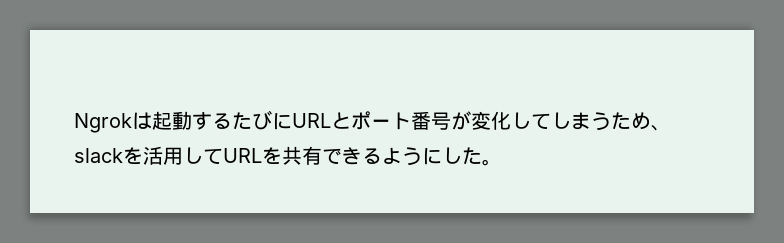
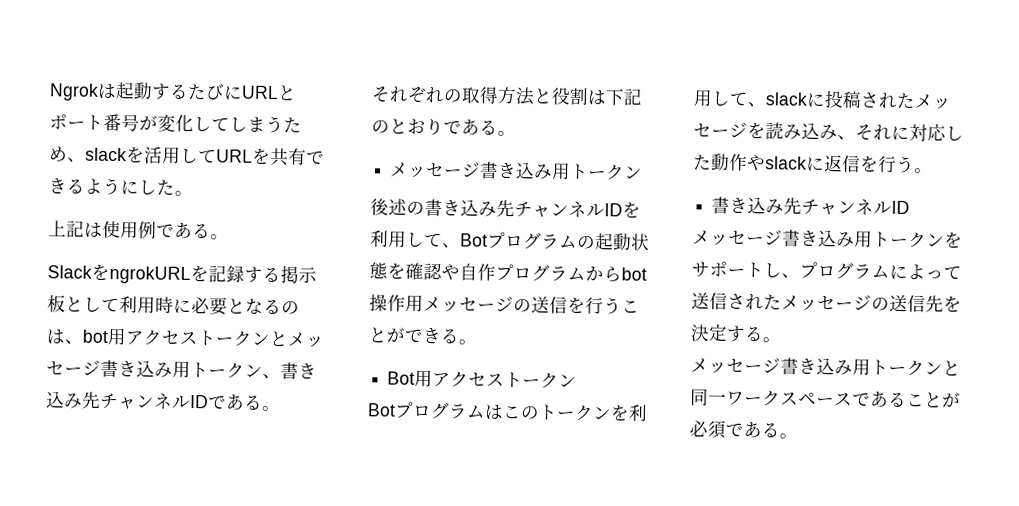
+ 上記は使用例である。
+ SlackをngrokURLを記録する掲示板として利用時に必要となるのは、bot用アクセストークンとメッセージ書き込み用トークン、書き込み先チャンネルIDである。
+ それぞれの取得方法と役割は下記のとおりである。
+ メッセージ書き込み用トークン
+ 後述の書き込み先チャンネルIDを利用して、Botプログラムの起動状態を確認や自作プログラムからbot操作用メッセージの送信を行うことができる。
+ Bot用アクセストークン
+ Botプログラムはこのトークンを利用して、slackに投稿されたメッセージを読み込み、それに対応した動作やslackに返信を行う。
+ 書き込み先チャンネルID
+ メッセージ書き込み用トークンをサポートし、プログラムによって送信されたメッセージの送信先を決定する。
+ メッセージ書き込み用トークンと同一ワークスペースであることが必須である。

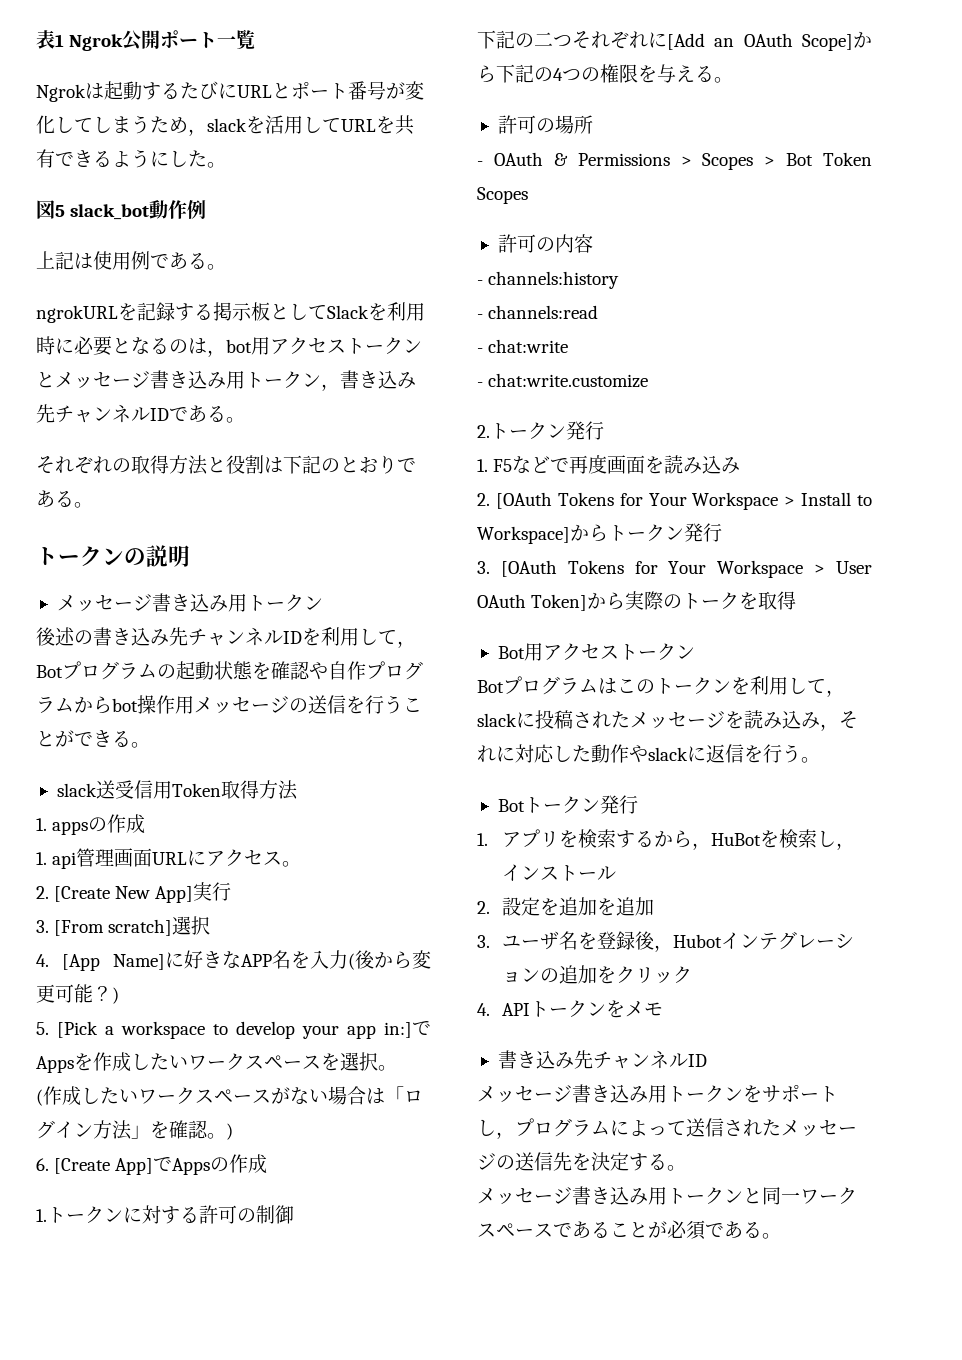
+ 表1 Ngrok公開ポート一覧
- Ngrokは起動するたびにURLとポート番号が変化してしまうため、slackを活用してURLを共有できるようにした。
+ Ngrokは起動するたびにURLとポート番号が変化してしまうため，slackを活用してURLを共有できるようにした。
+ 図5 slack_bot動作例
- SlackをngrokURLを記録する掲示板として利用時に必要となるのは、bot用アクセストークンとメッセージ書き込み用トークン、書き込み先チャンネルIDである。
+ ngrokURLを記録する掲示板としてSlackを利用時に必要となるのは，bot用アクセストークンとメッセージ書き込み用トークン，書き込み先チャンネルIDである。
+ トークンの説明
- 後述の書き込み先チャンネルIDを利用して、Botプログラムの起動状態を確認や自作プログラムからbot操作用メッセージの送信を行うことができる。
+ 後述の書き込み先チャンネルIDを利用して，Botプログラムの起動状態を確認や自作プログラムからbot操作用メッセージの送信を行うことができる。
+ slack送受信用Token取得方法
+ 1. appsの作成
+ 1. api管理画面URLにアクセス。
+ 2. [Create New App]実行
+ 3. [From scratch]選択
+ 4. [App Name]に好きなAPP名を入力(後から変更可能？)
+ 5. [Pick a workspace to develop your app in:]でAppsを作成したいワークスペースを選択。
+ (作成したいワークスペースがない場合は「ログイン方法」を確認。)
+ 6. [Create App]でAppsの作成
+ 1.トークンに対する許可の制御
+ 下記の二つそれぞれに[Add an OAuth Scope]から下記の4つの権限を与える。
+ 許可の場所
+ - OAuth & Permissions > Scopes > Bot Token Scopes
+ 許可の内容
+ - channels:history
+ - channels:read
+ - chat:write
+ - chat:write.customize
+ 2.トークン発行
+ 1. F5などで再度画面を読み込み
+ 2. [OAuth Tokens for Your Workspace > Install to Workspace]からトークン発行
+ 3. [OAuth Tokens for Your Workspace > User OAuth Token]から実際のトークを取得
- Botプログラムはこのトークンを利用して、slackに投稿されたメッセージを読み込み、それに対応した動作やslackに返信を行う。
+ Botプログラムはこのトークンを利用して，slackに投稿されたメッセージを読み込み，それに対応した動作やslackに返信を行う。
+ Botトークン発行
+ 1.アプリを検索するから，HuBotを検索し，インストール
+ 2.設定を追加を追加
+ 3.ユーザ名を登録後，Hubotインテグレーションの追加をクリック
+ 4. APIトークンをメモ
- メッセージ書き込み用トークンをサポートし、プログラムによって送信されたメッセージの送信先を決定する。
+ メッセージ書き込み用トークンをサポートし，プログラムによって送信されたメッセージの送信先を決定する。

